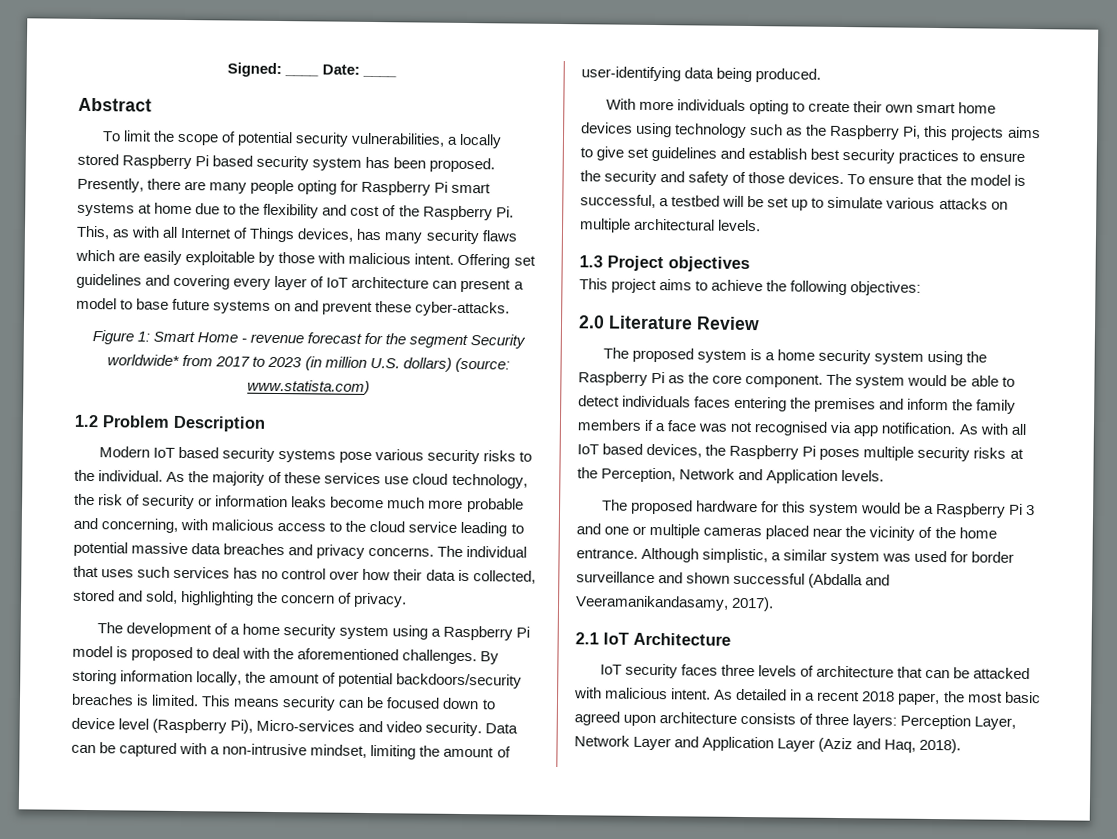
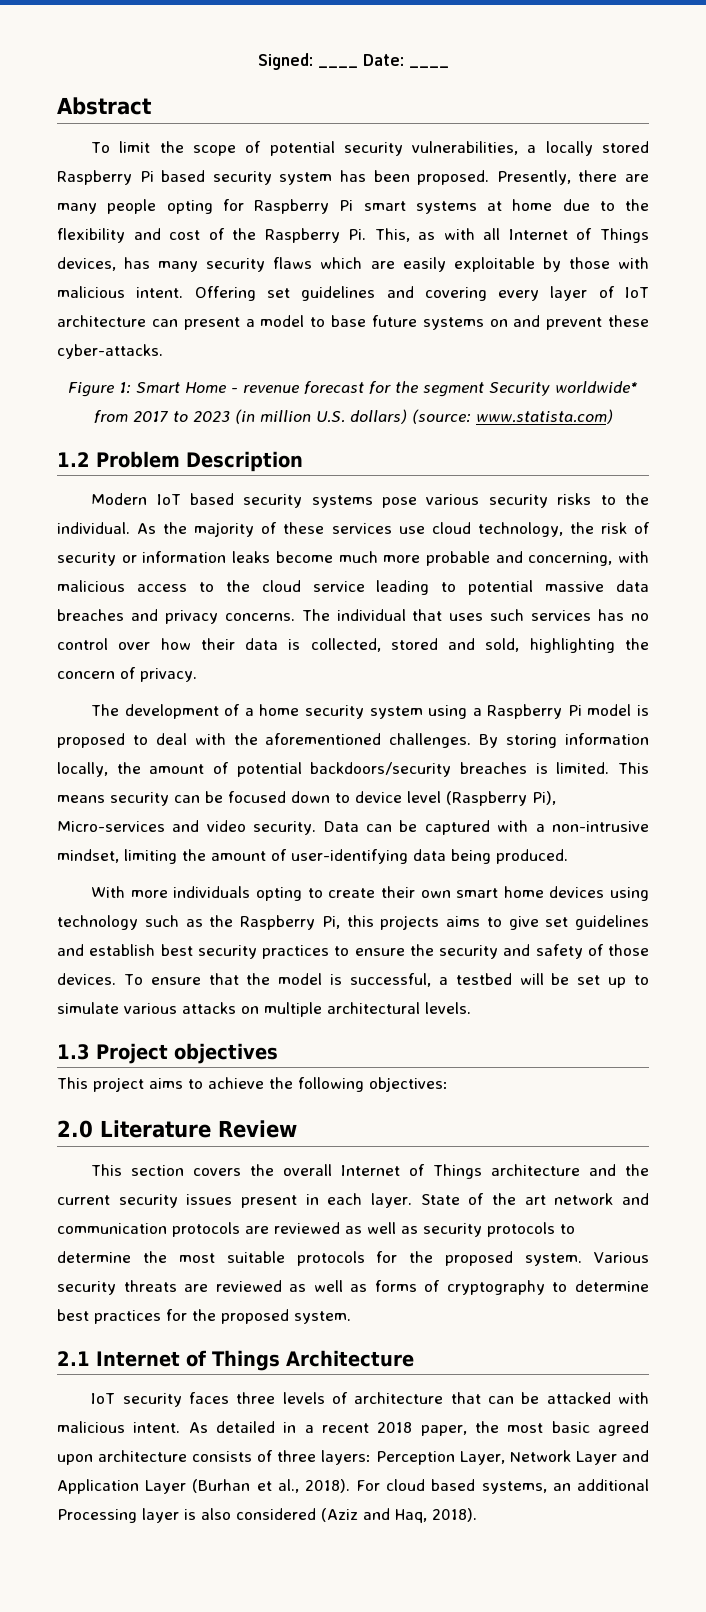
- The proposed system is a home security system using the Raspberry Pi as the core component. The system would be able to detect individuals faces entering the premises and inform the family members if a face was not recognised via app notification. As with all IoT based devices, the Raspberry Pi poses multiple security risks at the Perception, Network and Application levels.
- The proposed hardware for this system would be a Raspberry Pi 3 and one or multiple cameras placed near the vicinity of the home entrance. Although simplistic, a similar system was used for border surveillance and shown successful (Abdalla and Veeramanikandasamy, 2017).
- 2.1 IoT Architecture
+ This section covers the overall Internet of Things architecture and the current security issues present in each layer. State of the art network and communication protocols are reviewed as well as security protocols to determine the most suitable protocols for the proposed system. Various security threats are reviewed as well as forms of cryptography to determine best practices for the proposed system.
+ 2.1 Internet of Things Architecture
- As detailed in a recent 2018 paper, the most basic agreed upon architecture consists of three layers: Perception Layer, Network Layer and Application Layer (Aziz and Haq, 2018).
+ As detailed in a recent 2018 paper, the most basic agreed upon architecture consists of three layers: Perception Layer, Network Layer and Application Layer (Burhan et al., 2018). For cloud based systems, an additional Processing layer is also considered (Aziz and Haq, 2018).

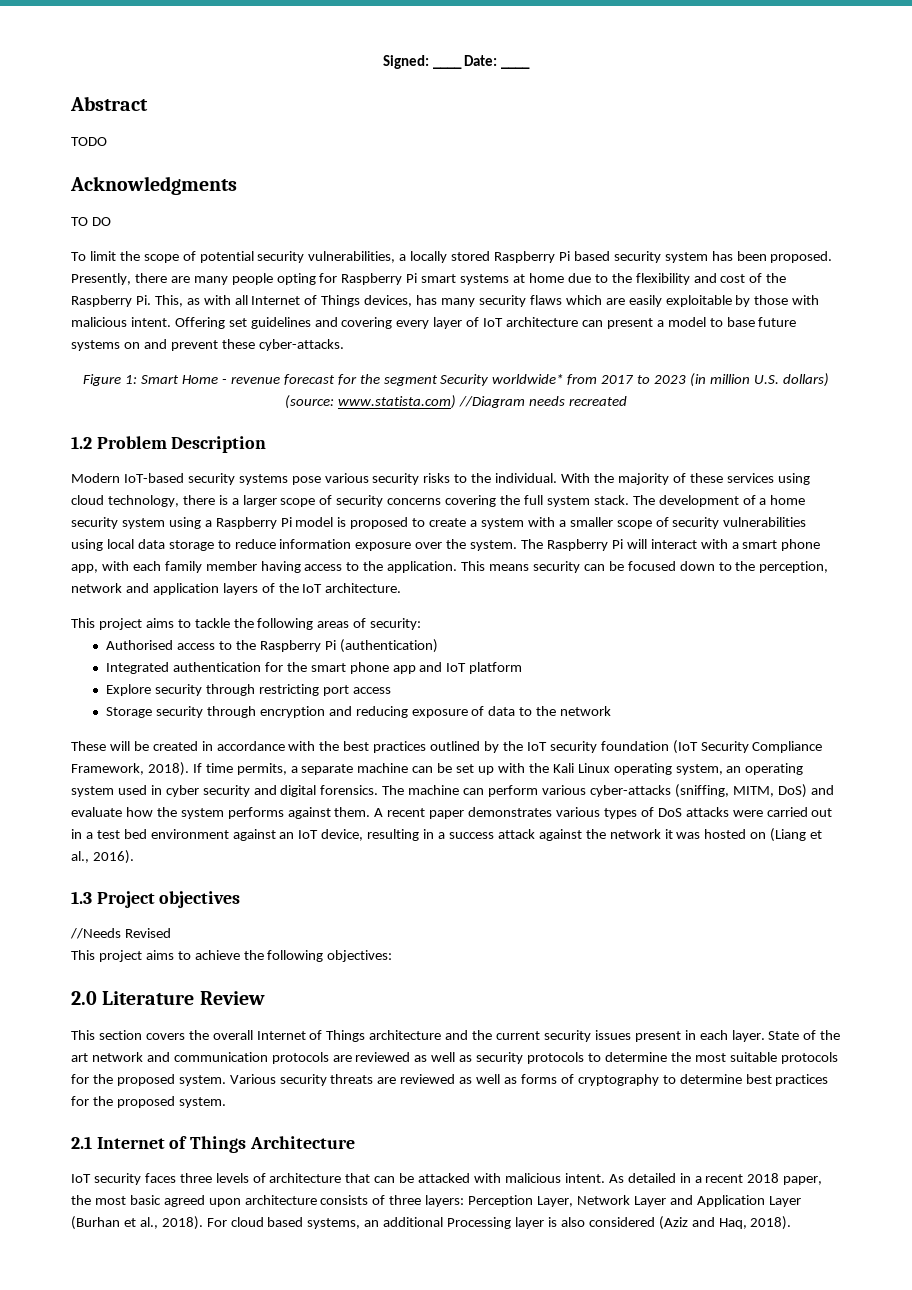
+ TODO
+ Acknowledgments
+ TO DO
- Figure 1: Smart Home - revenue forecast for the segment Security worldwide* from 2017 to 2023 (in million U.S. dollars) (source: www.statista.com)
+ Figure 1: Smart Home - revenue forecast for the segment Security worldwide* from 2017 to 2023 (in million U.S. dollars) (source: www.statista.com) //Diagram needs recreated
- Modern IoT based security systems pose various security risks to the individual.
+ Modern IoT-based security systems pose various security risks to the individual.
- As the majority of these services use cloud technology, the risk of security or information leaks become much more probable and concerning, with malicious access to the cloud service leading to potential massive data breaches and privacy concerns. The individual that uses such services has no control over how their data is collected, stored and sold, highlighting the concern of privacy.
- The development of a home security system using a Raspberry Pi model is proposed to deal with the aforementioned challenges. By storing information locally, the amount of potential backdoors/security breaches is limited.
+ With the majority of these services using cloud technology, there is a larger scope of security concerns covering the full system stack. The development of a home security system using a Raspberry Pi model is proposed to create a system with a smaller scope of security vulnerabilities using local data storage to reduce information exposure over the system. The Raspberry Pi will interact with a smart phone app, with each family member having access to the application.
- This means security can be focused down to device level (Raspberry Pi), Micro-services and video security. Data can be captured with a non-intrusive mindset, limiting the amount of user-identifying data being produced.
- With more individuals opting to create their own smart home devices using technology such as the Raspberry Pi, this projects aims to give set guidelines and establish best security practices to ensure the security and safety of those devices. To ensure that the model is successful, a testbed will be set up to simulate various attacks on multiple architectural levels.
+ This means security can be focused down to the perception, network and application layers of the IoT architecture.
+ This project aims to tackle the following areas of security:
+ Authorised access to the Raspberry Pi (authentication)
+ Integrated authentication for the smart phone app and IoT platform
+ Explore security through restricting port access
+ Storage security through encryption and reducing exposure of data to the network
+ These will be created in accordance with the best practices outlined by the IoT security foundation (IoT Security Compliance Framework, 2018). If time permits, a separate machine can be set up with the Kali Linux operating system, an operating system used in cyber security and digital forensics. The machine can perform various cyber-attacks (sniffing, MITM, DoS) and evaluate how the system performs against them. A recent paper demonstrates various types of DoS attacks were carried out in a test bed environment against an IoT device, resulting in a success attack against the network it was hosted on (Liang et al., 2016).
+ //Needs Revised

